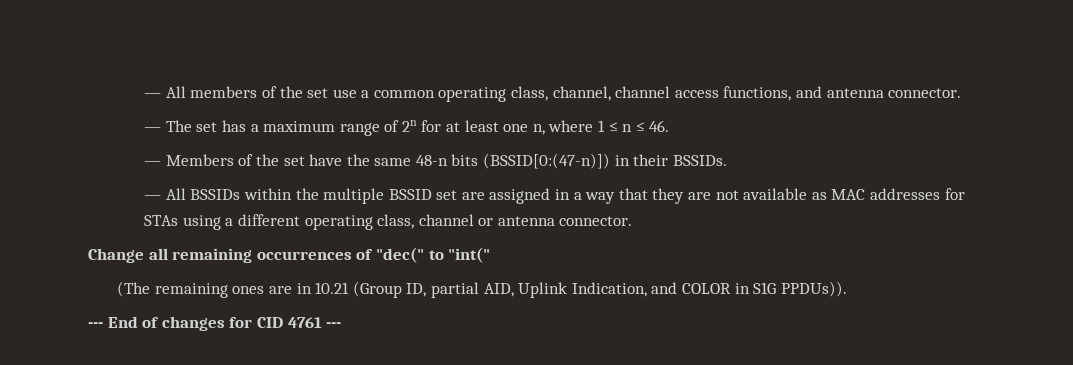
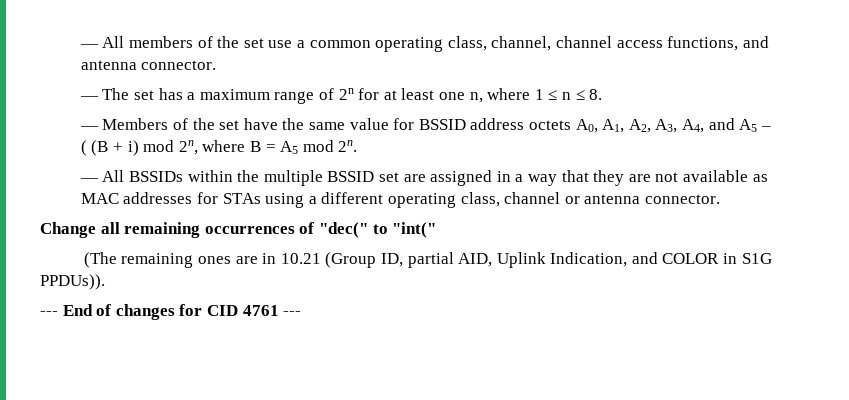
- — The set has a maximum range of 2n for at least one n, where 1 ≤ n ≤ 46.
+ — The set has a maximum range of 2n for at least one n, where 1 ≤ n ≤ 8.
- — Members of the set have the same 48-n bits (BSSID[0:(47-n)]) in their BSSIDs.
+ — Members of the set have the same value for BSSID address octets A0, A1, A2, A3, A4, and A5 – ( (B + i) mod 2n, where B = A5 mod 2n.

